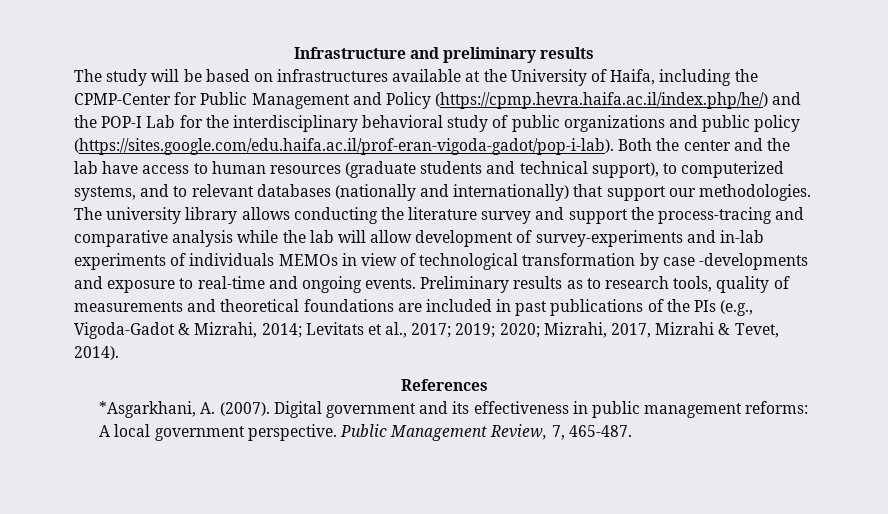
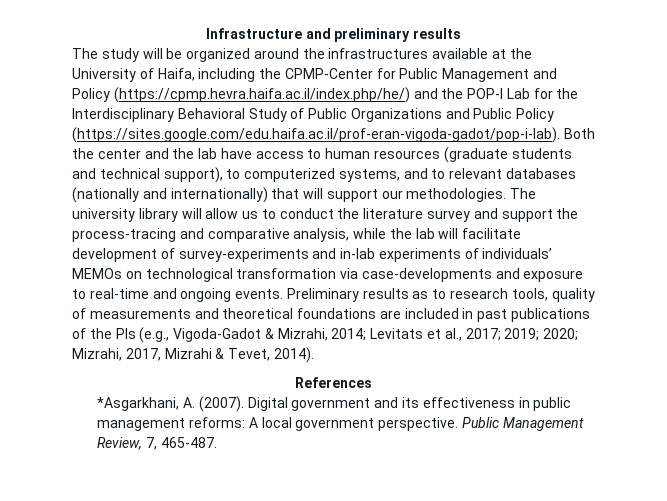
- The study will be based on infrastructures available at the University of Haifa, including the CPMP-Center for Public Management and Policy (https://cpmp.hevra.haifa.ac.il/index.php/he/) and the POP-I Lab for the interdisciplinary behavioral study of public organizations and public policy (https://sites.google.com/edu.haifa.ac.il/prof-eran-vigoda-gadot/pop-i-lab). Both the center and the lab have access to human resources (graduate students and technical support), to computerized systems, and to relevant databases (nationally and internationally) that support our methodologies.
+ The study will be organized around the infrastructures available at the University of Haifa, including the CPMP-Center for Public Management and Policy (https://cpmp.hevra.haifa.ac.il/index.php/he/) and the POP-I Lab for the Interdisciplinary Behavioral Study of Public Organizations and Public Policy (https://sites.google.com/edu.haifa.ac.il/prof-eran-vigoda-gadot/pop-i-lab). Both the center and the lab have access to human resources (graduate students and technical support), to computerized systems, and to relevant databases (nationally and internationally) that will support our methodologies.
- The university library allows conducting the literature survey and support the process-tracing and comparative analysis while the lab will allow development of survey-experiments and in-lab experiments of individuals MEMOs in view of technological transformation by case -developments and exposure to real-time and ongoing events.
+ The university library will allow us to conduct the literature survey and support the process-tracing and comparative analysis, while the lab will facilitate development of survey-experiments and in-lab experiments of individuals’ MEMOs on technological transformation via case-developments and exposure to real-time and ongoing events.

